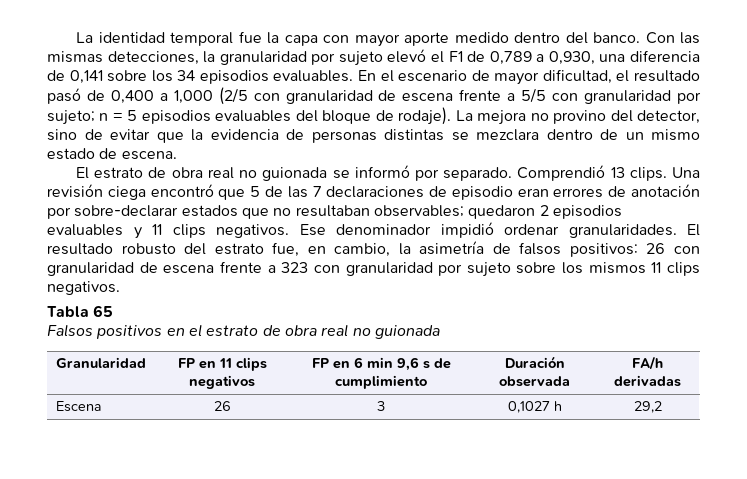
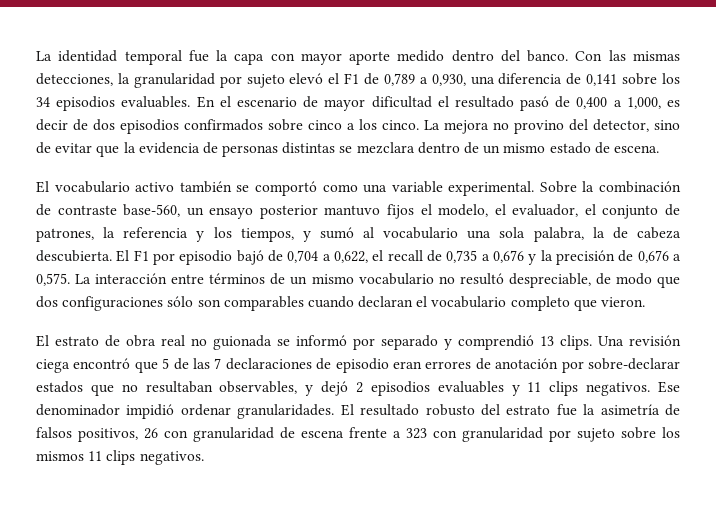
- En el escenario de mayor dificultad, el resultado pasó de 0,400 a 1,000 (2/5 con granularidad de escena frente a 5/5 con granularidad por sujeto; n = 5 episodios evaluables del bloque de rodaje).
+ En el escenario de mayor dificultad el resultado pasó de 0,400 a 1,000, es decir de dos episodios confirmados sobre cinco a los cinco.
+ El vocabulario activo también se comportó como una variable experimental. Sobre la combinación de contraste base-560, un ensayo posterior mantuvo fijos el modelo, el evaluador, el conjunto de patrones, la referencia y los tiempos, y sumó al vocabulario una sola palabra, la de cabeza descubierta. El F1 por episodio bajó de 0,704 a 0,622, el recall de 0,735 a 0,676 y la precisión de 0,676 a 0,575. La interacción entre términos de un mismo vocabulario no resultó despreciable, de modo que dos configuraciones sólo son comparables cuando declaran el vocabulario completo que vieron.
- El estrato de obra real no guionada se informó por separado. Comprendió 13 clips.
+ El estrato de obra real no guionada se informó por separado y comprendió 13 clips.
- Una revisión ciega encontró que 5 de las 7 declaraciones de episodio eran errores de anotación por sobre-declarar estados que no resultaban observables; quedaron 2 episodios evaluables y 11 clips negativos.
+ Una revisión ciega encontró que 5 de las 7 declaraciones de episodio eran errores de anotación por sobre-declarar estados que no resultaban observables, y dejó 2 episodios evaluables y 11 clips negativos.
- El resultado robusto del estrato fue, en cambio, la asimetría de falsos positivos: 26 con granularidad de escena frente a 323 con granularidad por sujeto sobre los mismos 11 clips negativos.
+ El resultado robusto del estrato fue la asimetría de falsos positivos, 26 con granularidad de escena frente a 323 con granularidad por sujeto sobre los mismos 11 clips negativos.
- Tabla 65
- Falsos positivos en el estrato de obra real no guionada
- Granularidad | FP en 11 clips negativos | FP en 6 min 9,6 s de cumplimiento | Duración observada | FA/h derivadas
- Escena | 26 | 3 | 0,1027 h | 29,2

